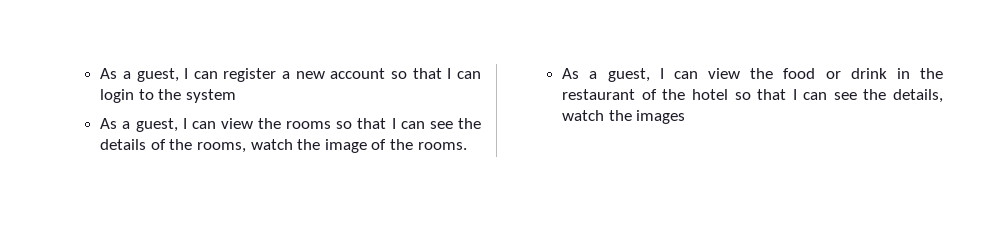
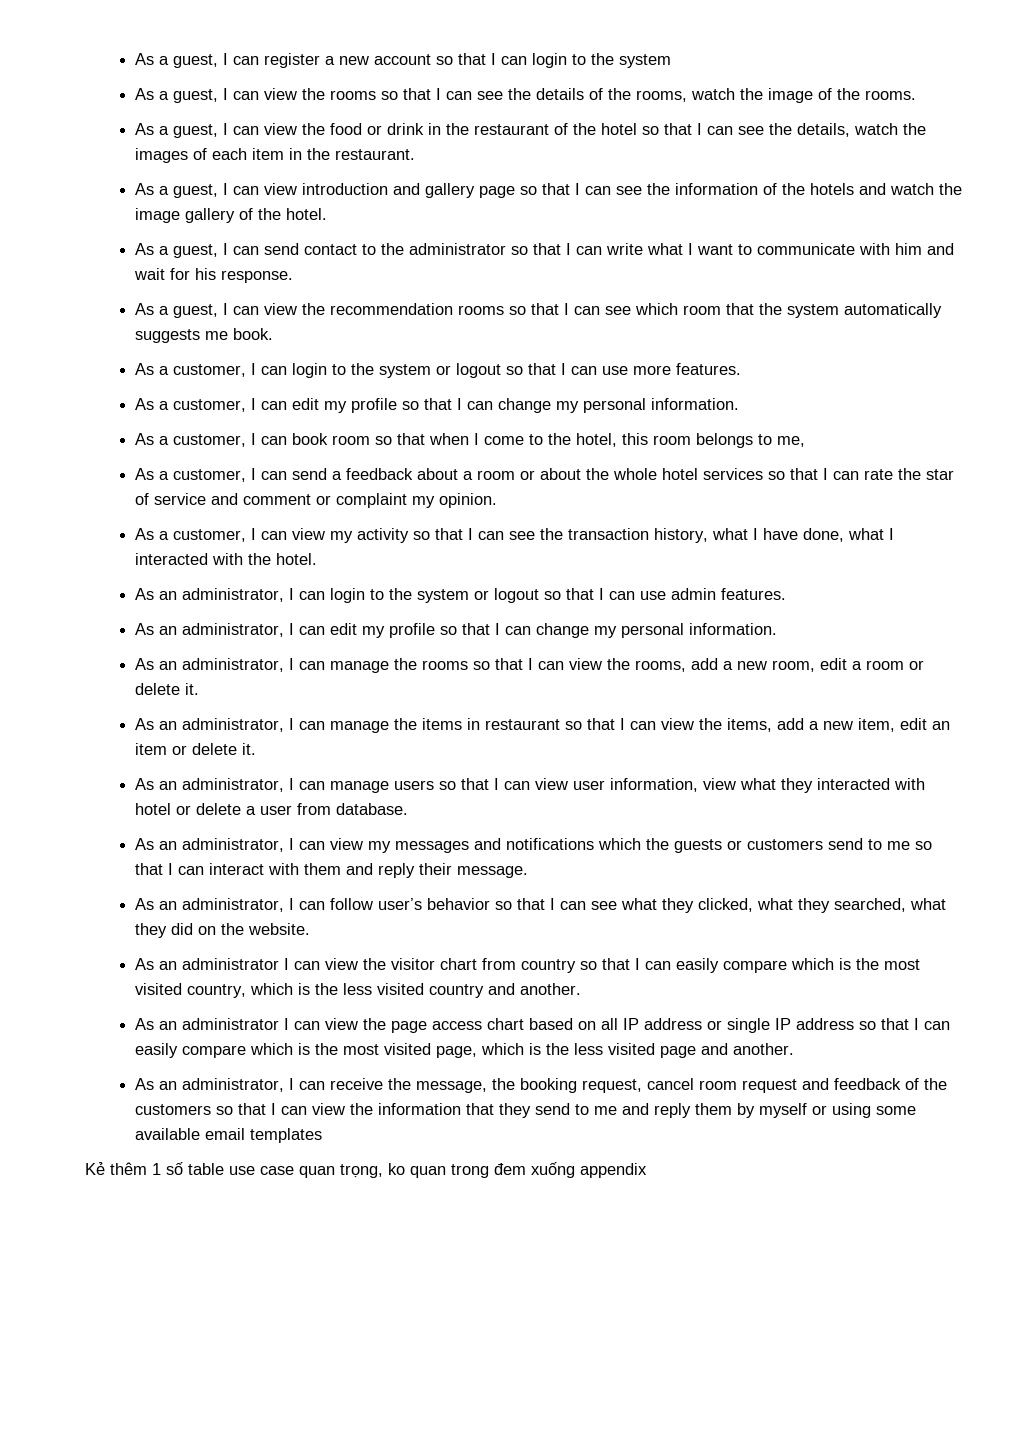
- As a guest, I can view the food or drink in the restaurant of the hotel so that I can see the details, watch the images
+ As a guest, I can view the food or drink in the restaurant of the hotel so that I can see the details, watch the images of each item in the restaurant.
+ As a guest, I can view introduction and gallery page so that I can see the information of the hotels and watch the image gallery of the hotel.
+ As a guest, I can send contact to the administrator so that I can write what I want to communicate with him and wait for his response.
+ As a guest, I can view the recommendation rooms so that I can see which room that the system automatically suggests me book.
+ As a customer, I can login to the system or logout so that I can use more features.
+ As a customer, I can edit my profile so that I can change my personal information.
+ As a customer, I can book room so that when I come to the hotel, this room belongs to me,
+ As a customer, I can send a feedback about a room or about the whole hotel services so that I can rate the star of service and comment or complaint my opinion.
+ As a customer, I can view my activity so that I can see the transaction history, what I have done, what I interacted with the hotel.
+ As an administrator, I can login to the system or logout so that I can use admin features.
+ As an administrator, I can edit my profile so that I can change my personal information.
+ As an administrator, I can manage the rooms so that I can view the rooms, add a new room, edit a room or delete it.
+ As an administrator, I can manage the items in restaurant so that I can view the items, add a new item, edit an item or delete it.
+ As an administrator, I can manage users so that I can view user information, view what they interacted with hotel or delete a user from database.
+ As an administrator, I can view my messages and notifications which the guests or customers send to me so that I can interact with them and reply their message.
+ As an administrator, I can follow user’s behavior so that I can see what they clicked, what they searched, what they did on the website.
+ As an administrator I can view the visitor chart from country so that I can easily compare which is the most visited country, which is the less visited country and another.
+ As an administrator I can view the page access chart based on all IP address or single IP address so that I can easily compare which is the most visited page, which is the less visited page and another.
+ As an administrator, I can receive the message, the booking request, cancel room request and feedback of the customers so that I can view the information that they send to me and reply them by myself or using some available email templates
+ Kẻ thêm 1 số table use case quan trọng, ko quan trong đem xuống appendix

